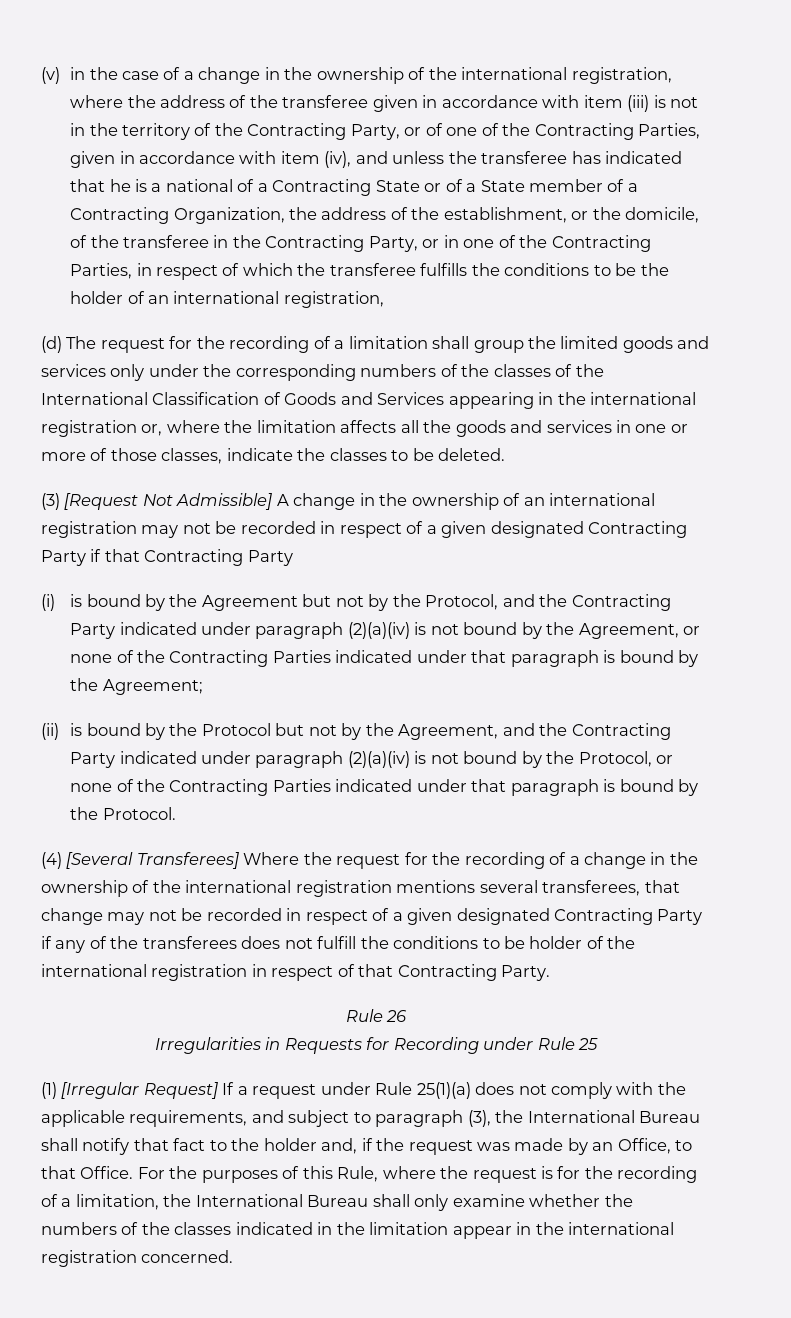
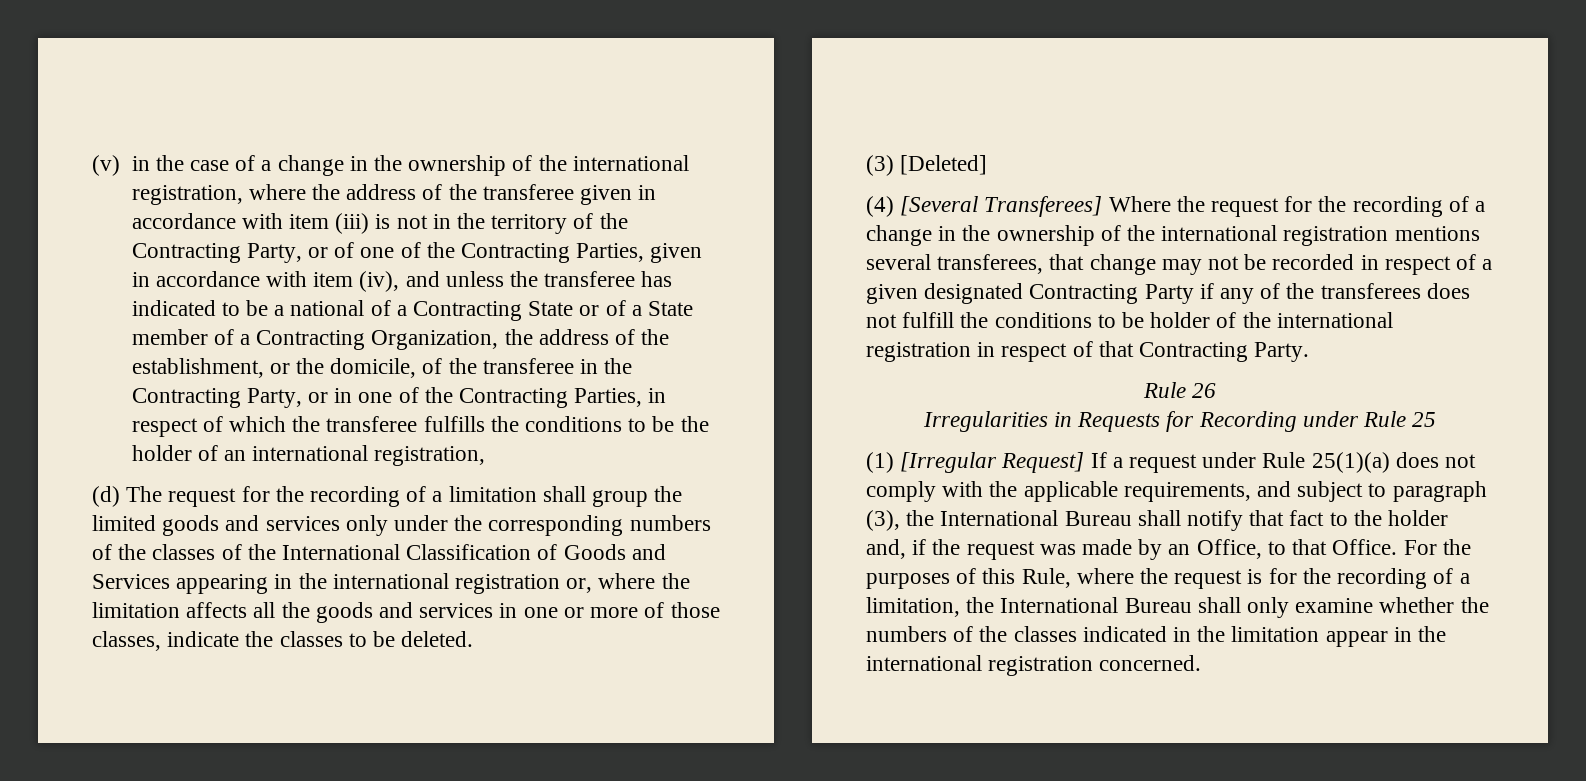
- (v) in the case of a change in the ownership of the international registration, where the address of the transferee given in accordance with item (iii) is not in the territory of the Contracting Party, or of one of the Contracting Parties, given in accordance with item (iv), and unless the transferee has indicated that he is a national of a Contracting State or of a State member of a Contracting Organization, the address of the establishment, or the domicile, of the transferee in the Contracting Party, or in one of the Contracting Parties, in respect of which the transferee fulfills the conditions to be the holder of an international registration,
+ (v) in the case of a change in the ownership of the international registration, where the address of the transferee given in accordance with item (iii) is not in the territory of the Contracting Party, or of one of the Contracting Parties, given in accordance with item (iv), and unless the transferee has indicated to be a national of a Contracting State or of a State member of a Contracting Organization, the address of the establishment, or the domicile, of the transferee in the Contracting Party, or in one of the Contracting Parties, in respect of which the transferee fulfills the conditions to be the holder of an international registration,
- (3) [Request Not Admissible] A change in the ownership of an international registration may not be recorded in respect of a given designated Contracting Party if that Contracting Party
- (i) is bound by the Agreement but not by the Protocol, and the Contracting Party indicated under paragraph (2)(a)(iv) is not bound by the Agreement, or none of the Contracting Parties indicated under that paragraph is bound by the Agreement;
- (ii) is bound by the Protocol but not by the Agreement, and the Contracting Party indicated under paragraph (2)(a)(iv) is not bound by the Protocol, or none of the Contracting Parties indicated under that paragraph is bound by the Protocol.
+ (3) [Deleted]

